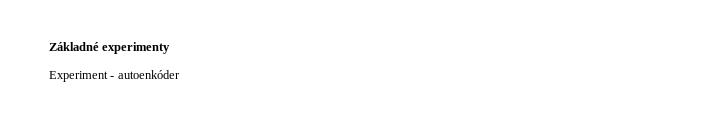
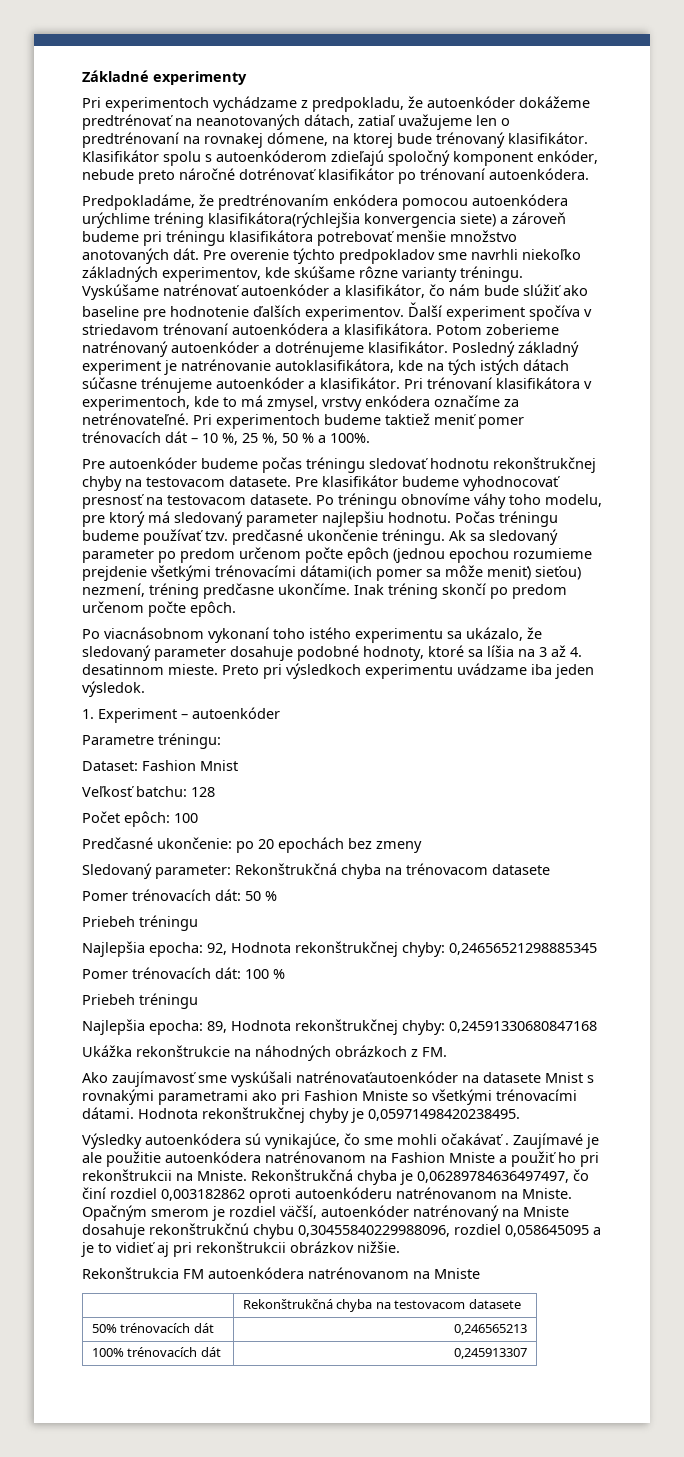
- Experiment - autoenkóder
+ Pri experimentoch vychádzame z predpokladu, že autoenkóder dokážeme predtrénovať na neanotovaných dátach, zatiaľ uvažujeme len o predtrénovaní na rovnakej dómene, na ktorej bude trénovaný klasifikátor. Klasifikátor spolu s autoenkóderom zdieľajú spoločný komponent enkóder, nebude preto náročné dotrénovať klasifikátor po trénovaní autoenkódera.
+ Predpokladáme, že predtrénovaním enkódera pomocou autoenkódera urýchlime tréning klasifikátora(rýchlejšia konvergencia siete) a zároveň budeme pri tréningu klasifikátora potrebovať menšie množstvo anotovaných dát. Pre overenie týchto predpokladov sme navrhli niekoľko základných experimentov, kde skúšame rôzne varianty tréningu. Vyskúšame natrénovať autoenkóder a klasifikátor, čo nám bude slúžiť ako baseline pre hodnotenie ďalších experimentov. Ďalší experiment spočíva v striedavom trénovaní autoenkódera a klasifikátora. Potom zoberieme natrénovaný autoenkóder a dotrénujeme klasifikátor. Posledný základný experiment je natrénovanie autoklasifikátora, kde na tých istých dátach súčasne trénujeme autoenkóder a klasifikátor. Pri trénovaní klasifikátora v experimentoch, kde to má zmysel, vrstvy enkódera označíme za netrénovateľné. Pri experimentoch budeme taktiež meniť pomer trénovacích dát – 10 %, 25 %, 50 % a 100%.
+ Pre autoenkóder budeme počas tréningu sledovať hodnotu rekonštrukčnej chyby na testovacom datasete. Pre klasifikátor budeme vyhodnocovať presnosť na testovacom datasete. Po tréningu obnovíme váhy toho modelu, pre ktorý má sledovaný parameter najlepšiu hodnotu. Počas tréningu budeme používať tzv. predčasné ukončenie tréningu. Ak sa sledovaný parameter po predom určenom počte epôch (jednou epochou rozumieme prejdenie všetkými trénovacími dátami(ich pomer sa môže meniť) sieťou) nezmení, tréning predčasne ukončíme. Inak tréning skončí po predom určenom počte epôch.
+ Po viacnásobnom vykonaní toho istého experimentu sa ukázalo, že sledovaný parameter dosahuje podobné hodnoty, ktoré sa líšia na 3 až 4. desatinnom mieste. Preto pri výsledkoch experimentu uvádzame iba jeden výsledok.
+ 1. Experiment – autoenkóder
+ Parametre tréningu:
+ Dataset: Fashion Mnist
+ Veľkosť batchu: 128
+ Počet epôch: 100
+ Predčasné ukončenie: po 20 epochách bez zmeny
+ Sledovaný parameter: Rekonštrukčná chyba na trénovacom datasete
+ Pomer trénovacích dát: 50 %
+ Priebeh tréningu
+ Najlepšia epocha: 92, Hodnota rekonštrukčnej chyby: 0,24656521298885345
+ Pomer trénovacích dát: 100 %
+ Priebeh tréningu
+ Najlepšia epocha: 89, Hodnota rekonštrukčnej chyby: 0,24591330680847168
+ Ukážka rekonštrukcie na náhodných obrázkoch z FM.
+ Ako zaujímavosť sme vyskúšali natrénovaťautoenkóder na datasete Mnist s rovnakými parametrami ako pri Fashion Mniste so všetkými trénovacími dátami. Hodnota rekonštrukčnej chyby je 0,05971498420238495.
+ Výsledky autoenkódera sú vynikajúce, čo sme mohli očakávať . Zaujímavé je ale použitie autoenkódera natrénovanom na Fashion Mniste a použiť ho pri rekonštrukcii na Mniste. Rekonštrukčná chyba je 0,06289784636497497, čo činí rozdiel 0,003182862 oproti autoenkóderu natrénovanom na Mniste. Opačným smerom je rozdiel väčší, autoenkóder natrénovaný na Mniste dosahuje rekonštrukčnú chybu 0,30455840229988096, rozdiel 0,058645095 a je to vidieť aj pri rekonštrukcii obrázkov nižšie.
+ Rekonštrukcia FM autoenkódera natrénovanom na Mniste
+ | Rekonštrukčná chyba na testovacom datasete
+ 50% trénovacích dát | 0,246565213
+ 100% trénovacích dát | 0,245913307

